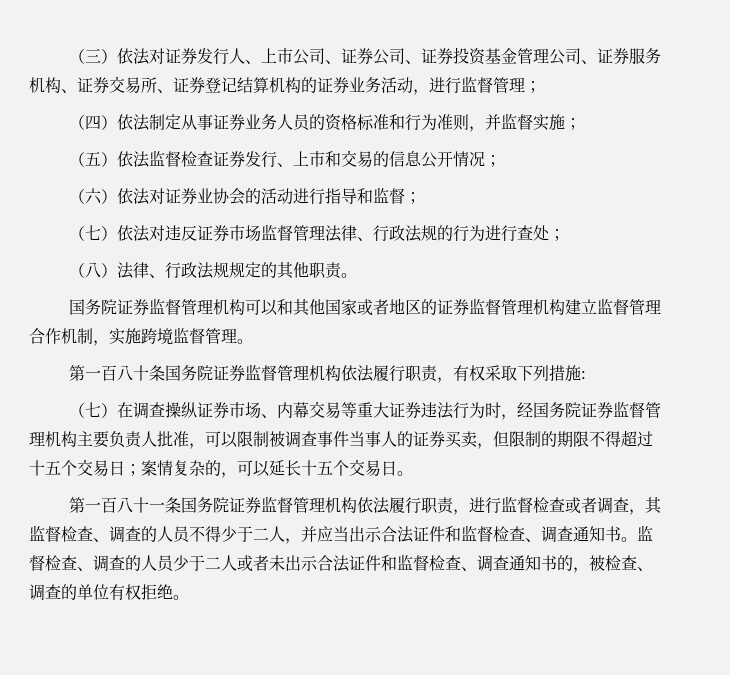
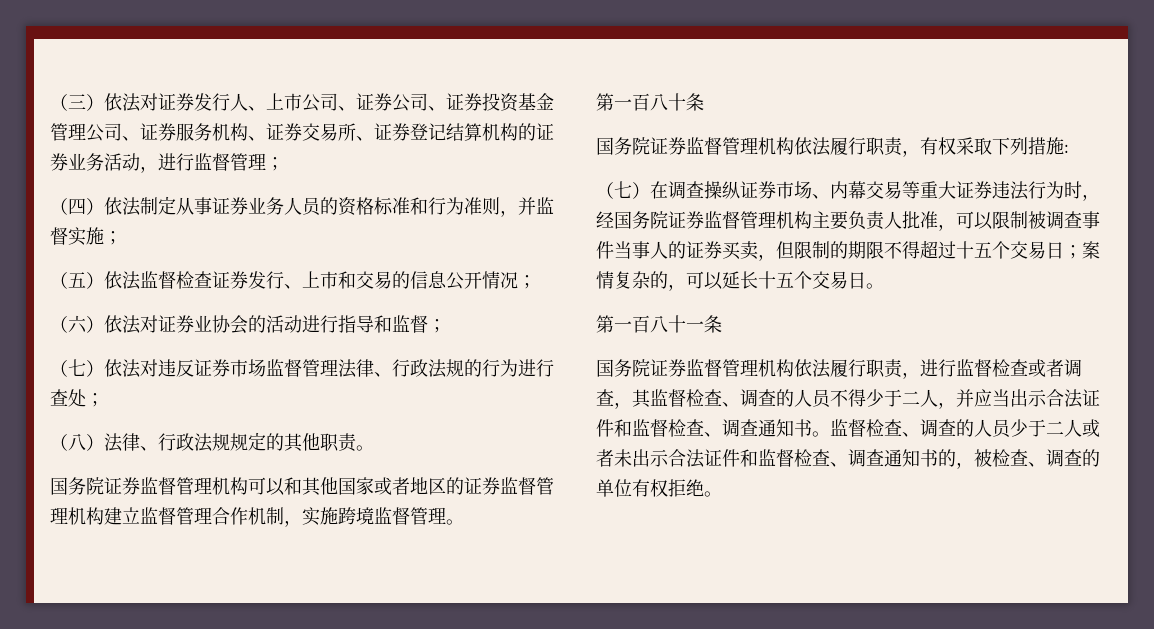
- 第一百八十条国务院证券监督管理机构依法履行职责，有权采取下列措施:
+ 第一百八十条
+ 国务院证券监督管理机构依法履行职责，有权采取下列措施:
- 第一百八十一条国务院证券监督管理机构依法履行职责，进行监督检查或者调查，其监督检查、调查的人员不得少于二人，并应当出示合法证件和监督检查、调查通知书。
+ 第一百八十一条
+ 国务院证券监督管理机构依法履行职责，进行监督检查或者调查，其监督检查、调查的人员不得少于二人，并应当出示合法证件和监督检查、调查通知书。

